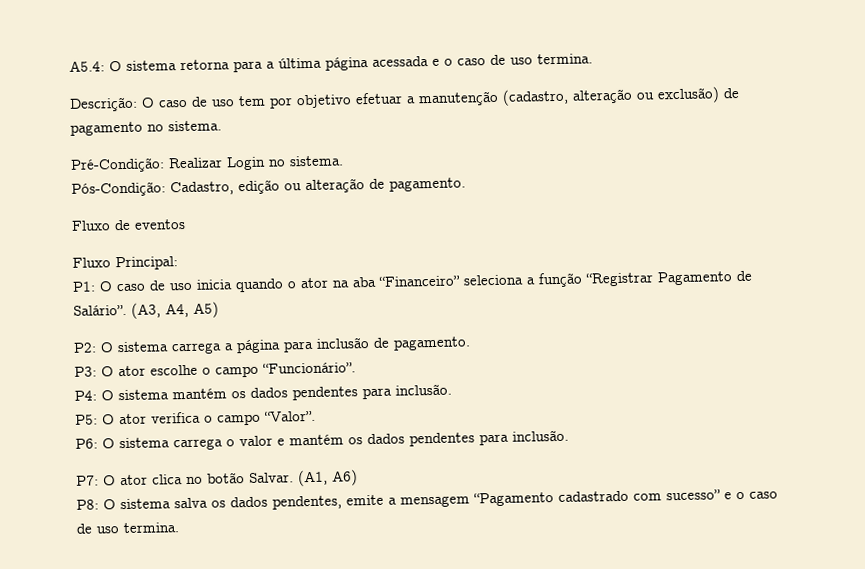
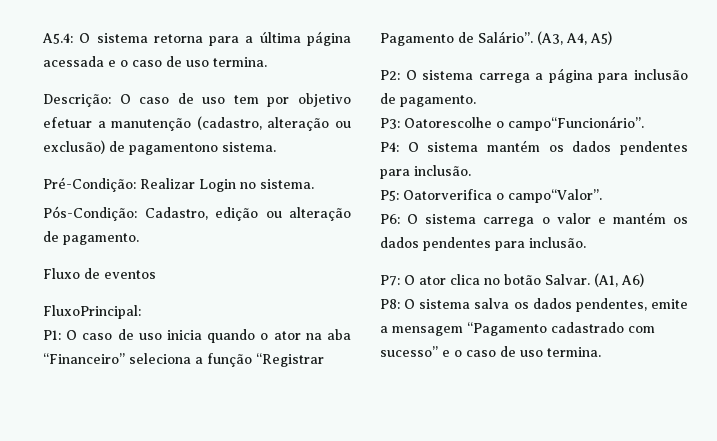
- Descrição: O caso de uso tem por objetivo efetuar a manutenção (cadastro, alteração ou exclusão) de pagamento no sistema.
+ Descrição: O caso de uso tem por objetivo efetuar a manutenção (cadastro, alteração ou exclusão) de pagamentono sistema.
- Fluxo Principal:
+ FluxoPrincipal:
- P3: O ator escolhe o campo “Funcionário”.
+ P3: Oatorescolhe o campo“Funcionário”.
- P5: O ator verifica o campo “Valor”.
+ P5: Oatorverifica o campo“Valor”.

